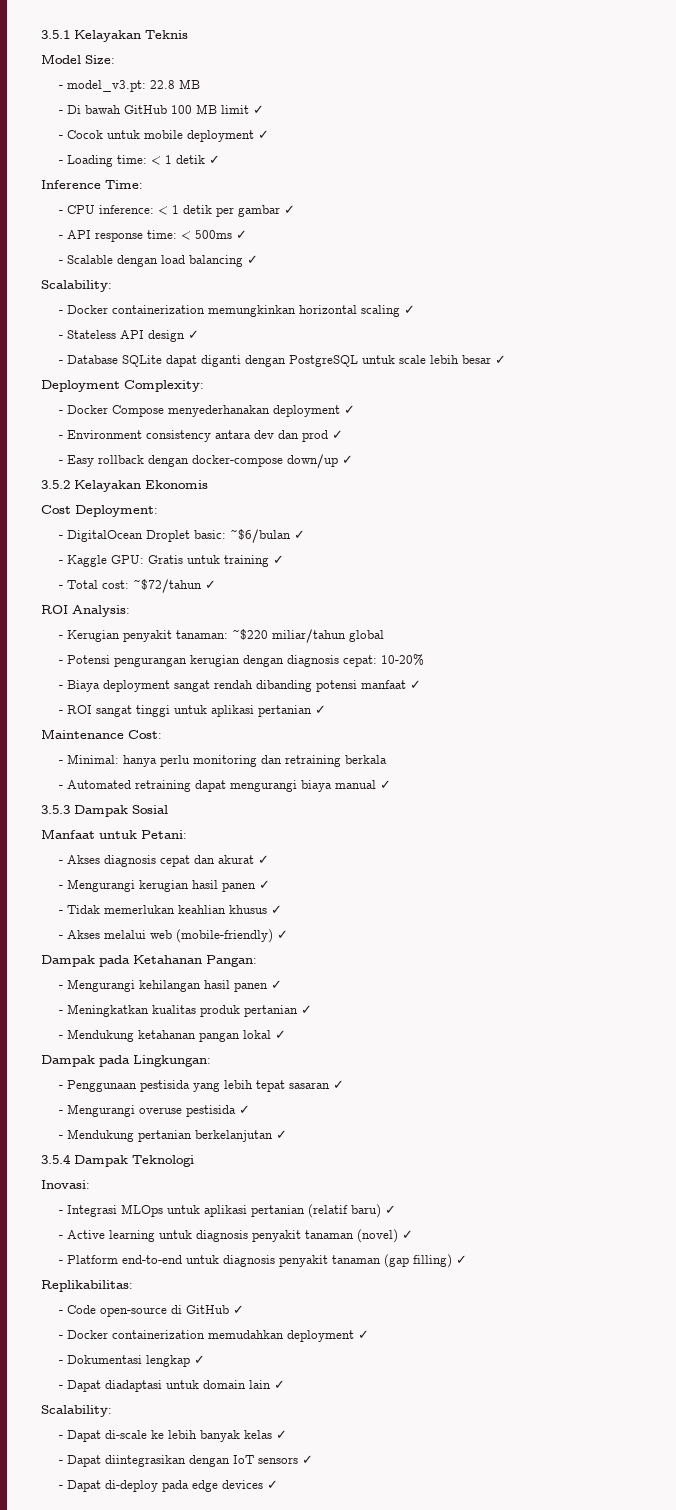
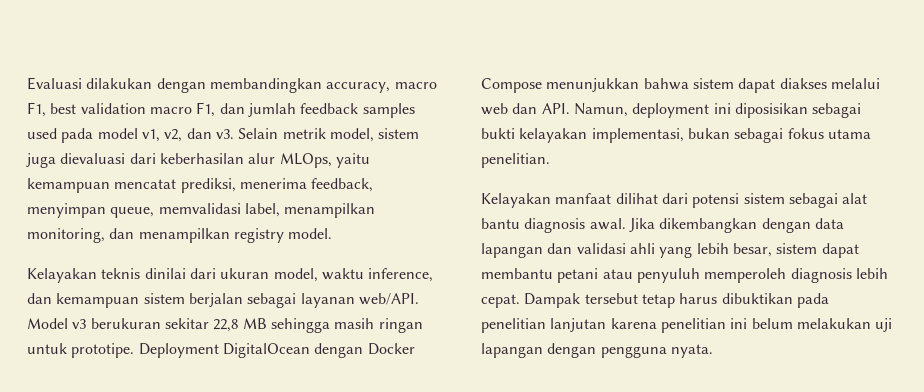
- 3.5.1 Kelayakan Teknis
- Model Size:
- - model_v3.pt: 22.8 MB
- - Di bawah GitHub 100 MB limit ✓
- - Cocok untuk mobile deployment ✓
- - Loading time: < 1 detik ✓
- Inference Time:
- - CPU inference: < 1 detik per gambar ✓
- - API response time: < 500ms ✓
- - Scalable dengan load balancing ✓
- Scalability:
- - Docker containerization memungkinkan horizontal scaling ✓
- - Stateless API design ✓
- - Database SQLite dapat diganti dengan PostgreSQL untuk scale lebih besar ✓
- Deployment Complexity:
- - Docker Compose menyederhanakan deployment ✓
- - Environment consistency antara dev dan prod ✓
- - Easy rollback dengan docker-compose down/up ✓
- 3.5.2 Kelayakan Ekonomis
- Cost Deployment:
- - DigitalOcean Droplet basic: ~$6/bulan ✓
- - Kaggle GPU: Gratis untuk training ✓
- - Total cost: ~$72/tahun ✓
- ROI Analysis:
- - Kerugian penyakit tanaman: ~$220 miliar/tahun global
- - Potensi pengurangan kerugian dengan diagnosis cepat: 10-20%
- - Biaya deployment sangat rendah dibanding potensi manfaat ✓
- - ROI sangat tinggi untuk aplikasi pertanian ✓
- Maintenance Cost:
- - Minimal: hanya perlu monitoring dan retraining berkala
- - Automated retraining dapat mengurangi biaya manual ✓
- 3.5.3 Dampak Sosial
- Manfaat untuk Petani:
- - Akses diagnosis cepat dan akurat ✓
- - Mengurangi kerugian hasil panen ✓
- - Tidak memerlukan keahlian khusus ✓
- - Akses melalui web (mobile-friendly) ✓
- Dampak pada Ketahanan Pangan:
- - Mengurangi kehilangan hasil panen ✓
- - Meningkatkan kualitas produk pertanian ✓
- - Mendukung ketahanan pangan lokal ✓
- Dampak pada Lingkungan:
- - Penggunaan pestisida yang lebih tepat sasaran ✓
- - Mengurangi overuse pestisida ✓
- - Mendukung pertanian berkelanjutan ✓
- 3.5.4 Dampak Teknologi
- Inovasi:
- - Integrasi MLOps untuk aplikasi pertanian (relatif baru) ✓
- - Active learning untuk diagnosis penyakit tanaman (novel) ✓
- - Platform end-to-end untuk diagnosis penyakit tanaman (gap filling) ✓
- Replikabilitas:
- - Code open-source di GitHub ✓
- - Docker containerization memudahkan deployment ✓
- - Dokumentasi lengkap ✓
- - Dapat diadaptasi untuk domain lain ✓
- Scalability:
- - Dapat di-scale ke lebih banyak kelas ✓
- - Dapat diintegrasikan dengan IoT sensors ✓
- - Dapat di-deploy pada edge devices ✓
+ Evaluasi dilakukan dengan membandingkan accuracy, macro F1, best validation macro F1, dan jumlah feedback samples used pada model v1, v2, dan v3. Selain metrik model, sistem juga dievaluasi dari keberhasilan alur MLOps, yaitu kemampuan mencatat prediksi, menerima feedback, menyimpan queue, memvalidasi label, menampilkan monitoring, dan menampilkan registry model.
+ Kelayakan teknis dinilai dari ukuran model, waktu inference, dan kemampuan sistem berjalan sebagai layanan web/API. Model v3 berukuran sekitar 22,8 MB sehingga masih ringan untuk prototipe. Deployment DigitalOcean dengan Docker Compose menunjukkan bahwa sistem dapat diakses melalui web dan API. Namun, deployment ini diposisikan sebagai bukti kelayakan implementasi, bukan sebagai fokus utama penelitian.
+ Kelayakan manfaat dilihat dari potensi sistem sebagai alat bantu diagnosis awal. Jika dikembangkan dengan data lapangan dan validasi ahli yang lebih besar, sistem dapat membantu petani atau penyuluh memperoleh diagnosis lebih cepat. Dampak tersebut tetap harus dibuktikan pada penelitian lanjutan karena penelitian ini belum melakukan uji lapangan dengan pengguna nyata.

